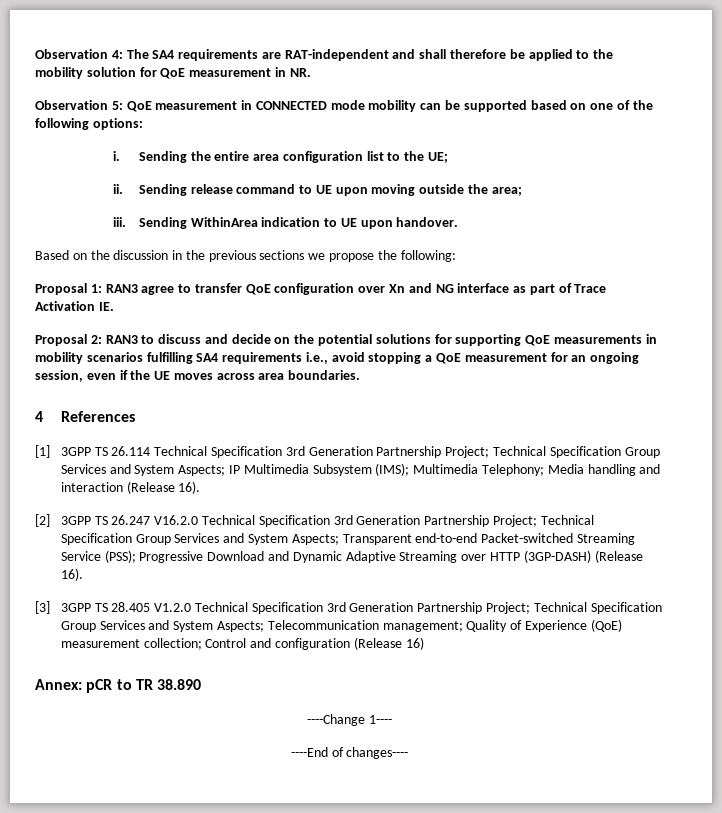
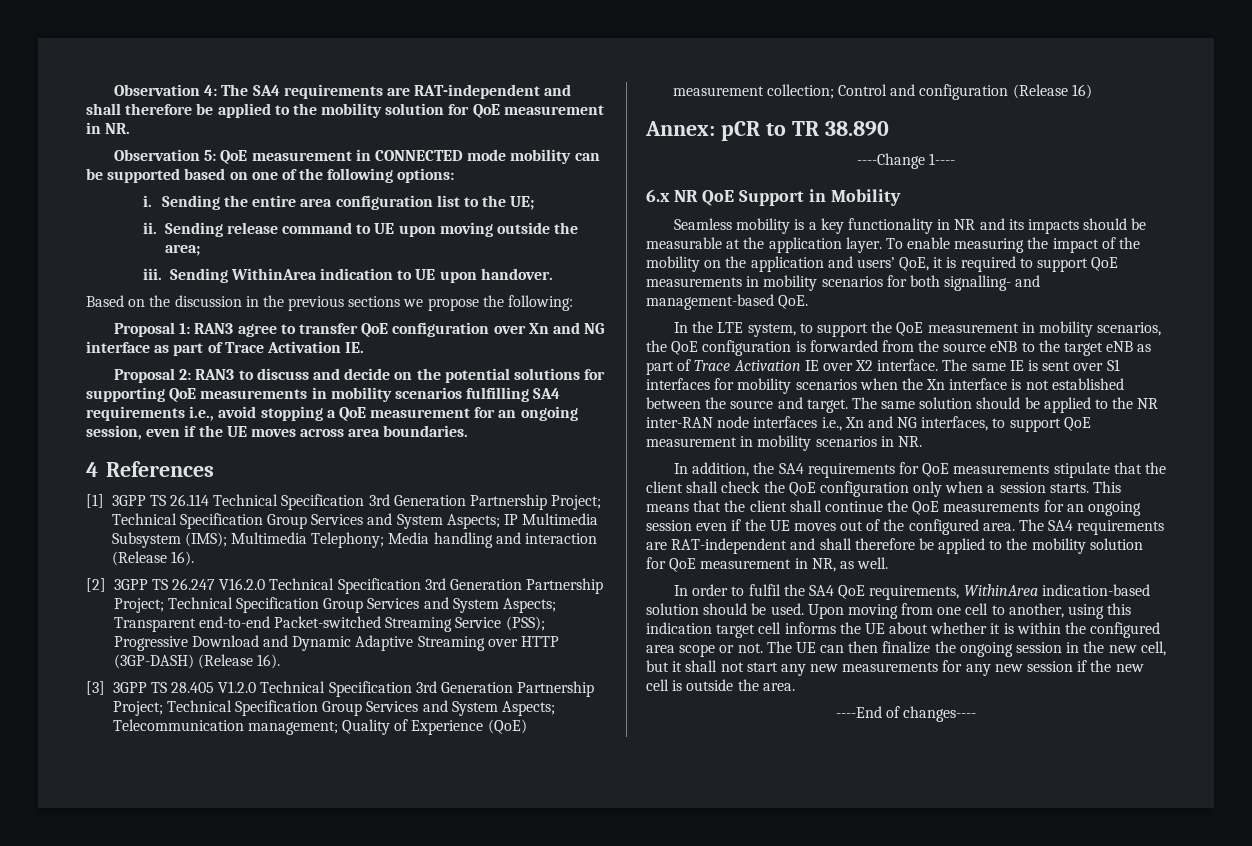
+ 6.x NR QoE Support in Mobility
+ Seamless mobility is a key functionality in NR and its impacts should be measurable at the application layer. To enable measuring the impact of the mobility on the application and users’ QoE, it is required to support QoE measurements in mobility scenarios for both signalling- and management-based QoE.
+ In the LTE system, to support the QoE measurement in mobility scenarios, the QoE configuration is forwarded from the source eNB to the target eNB as part of Trace Activation IE over X2 interface. The same IE is sent over S1 interfaces for mobility scenarios when the Xn interface is not established between the source and target. The same solution should be applied to the NR inter-RAN node interfaces i.e., Xn and NG interfaces, to support QoE measurement in mobility scenarios in NR.
+ In addition, the SA4 requirements for QoE measurements stipulate that the client shall check the QoE configuration only when a session starts. This means that the client shall continue the QoE measurements for an ongoing session even if the UE moves out of the configured area. The SA4 requirements are RAT-independent and shall therefore be applied to the mobility solution for QoE measurement in NR, as well.
+ In order to fulfil the SA4 QoE requirements, WithinArea indication-based solution should be used. Upon moving from one cell to another, using this indication target cell informs the UE about whether it is within the configured area scope or not. The UE can then finalize the ongoing session in the new cell, but it shall not start any new measurements for any new session if the new cell is outside the area.

